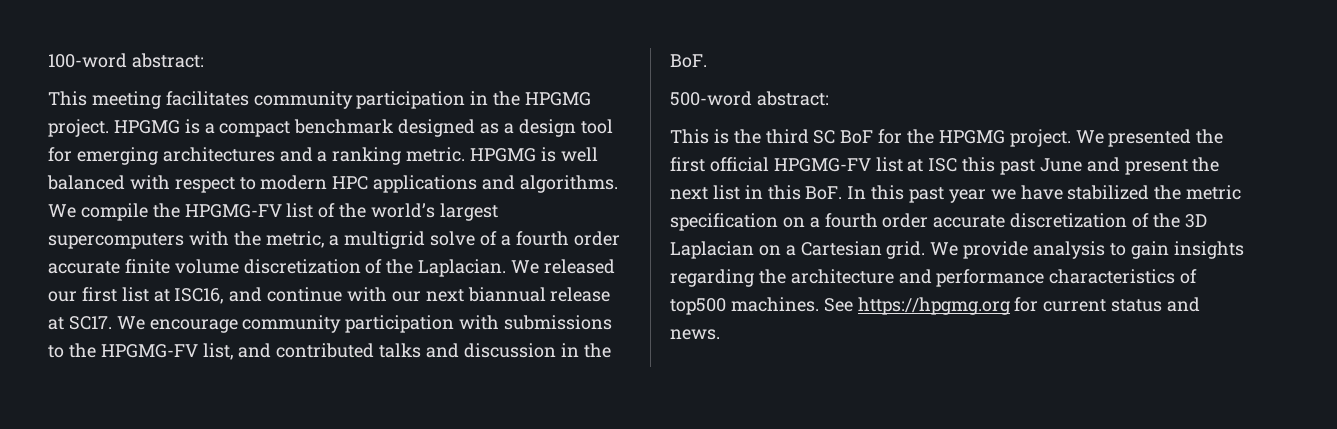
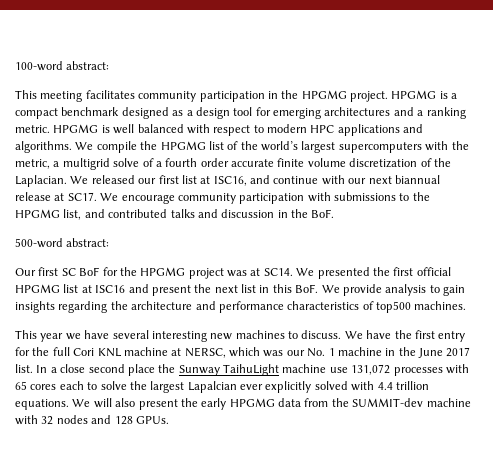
- We compile the HPGMG-FV list of the world’s largest supercomputers with the metric, a multigrid solve of a fourth order accurate finite volume discretization of the Laplacian.
+ We compile the HPGMG list of the world’s largest supercomputers with the metric, a multigrid solve of a fourth order accurate finite volume discretization of the Laplacian.
- We encourage community participation with submissions to the HPGMG-FV list, and contributed talks and discussion in the BoF.
+ We encourage community participation with submissions to the HPGMG list, and contributed talks and discussion in the BoF.
- This is the third SC BoF for the HPGMG project.
+ Our first SC BoF for the HPGMG project was at SC14.
- We presented the first official HPGMG-FV list at ISC this past June and present the next list in this BoF. In this past year we have stabilized the metric specification on a fourth order accurate discretization of the 3D Laplacian on a Cartesian grid. We provide analysis to gain insights regarding the architecture and performance characteristics of top500 machines. See https://hpgmg.org for current status and news.
+ We presented the first official HPGMG list at ISC16 and present the next list in this BoF. We provide analysis to gain insights regarding the architecture and performance characteristics of top500 machines.
+ This year we have several interesting new machines to discuss. We have the first entry for the full Cori KNL machine at NERSC, which was our No. 1 machine in the June 2017 list. In a close second place the Sunway TaihuLight machine use 131,072 processes with 65 cores each to solve the largest Lapalcian ever explicitly solved with 4.4 trillion equations. We will also present the early HPGMG data from the SUMMIT-dev machine with 32 nodes and 128 GPUs.

